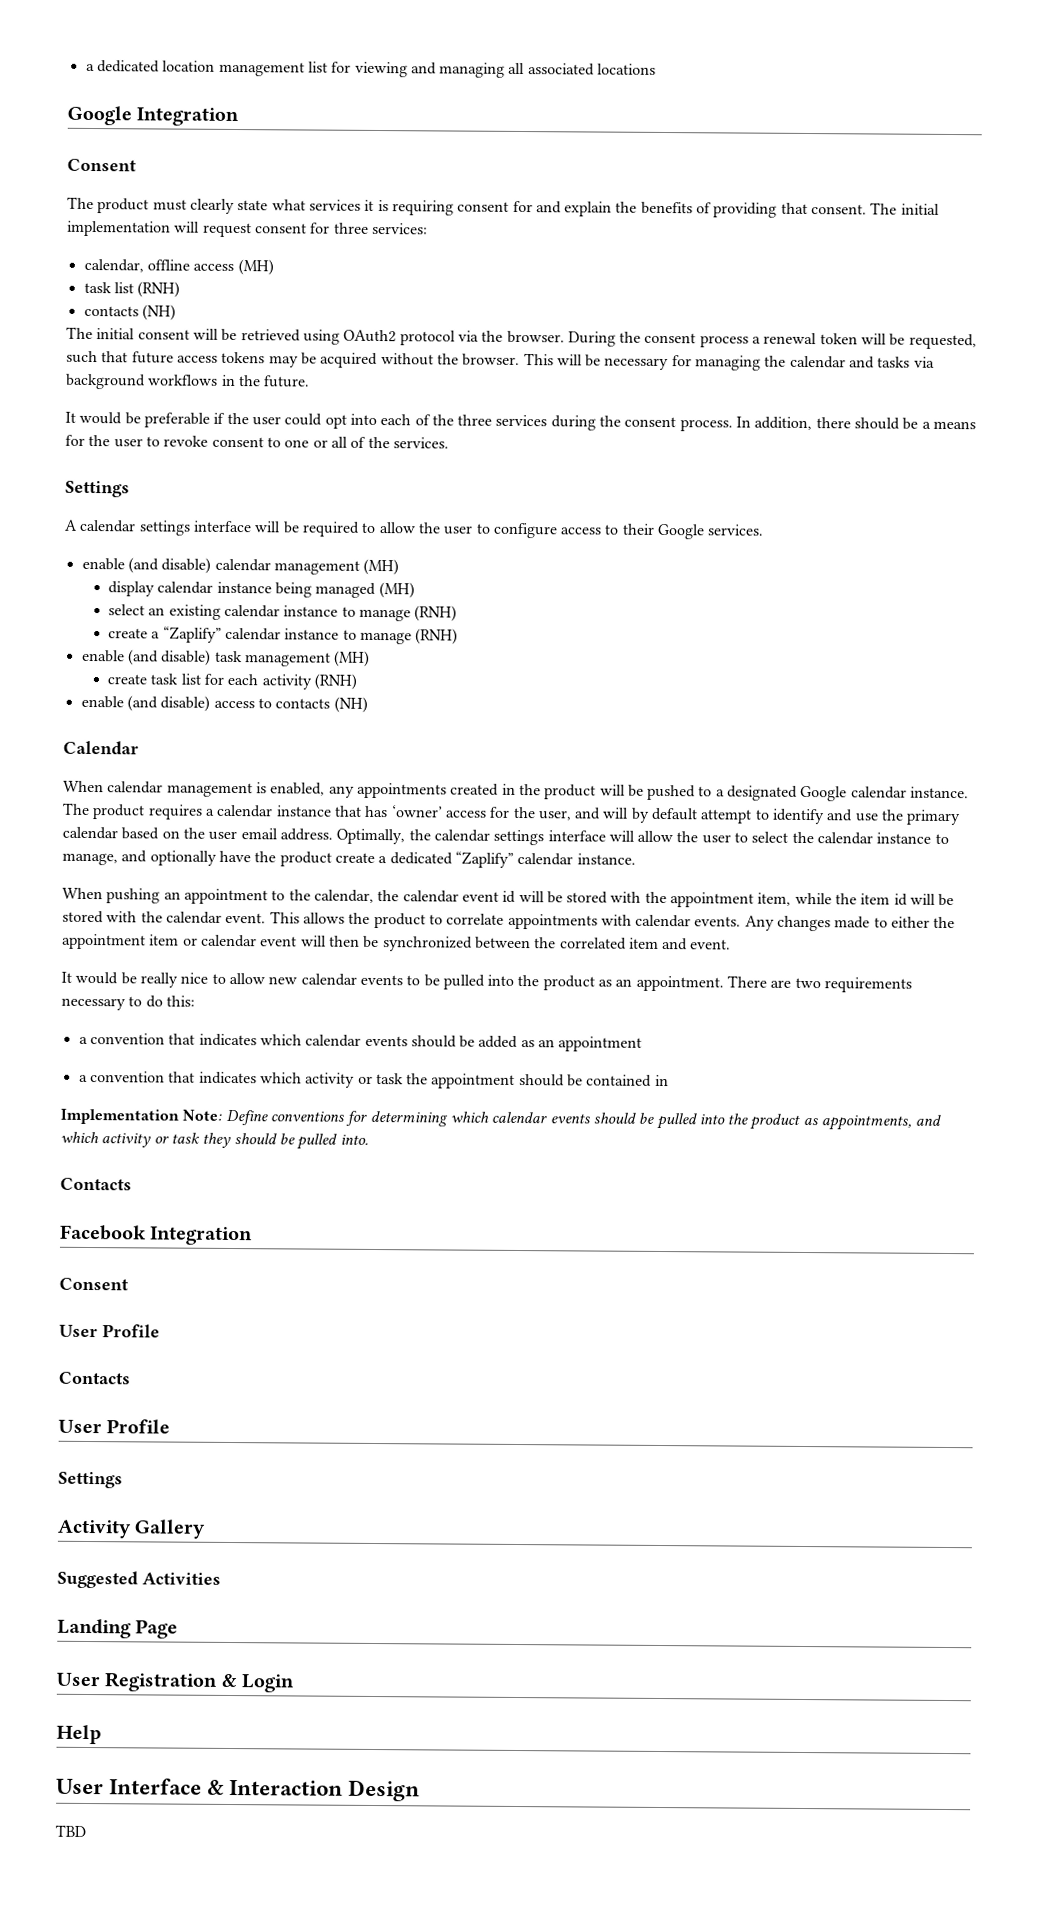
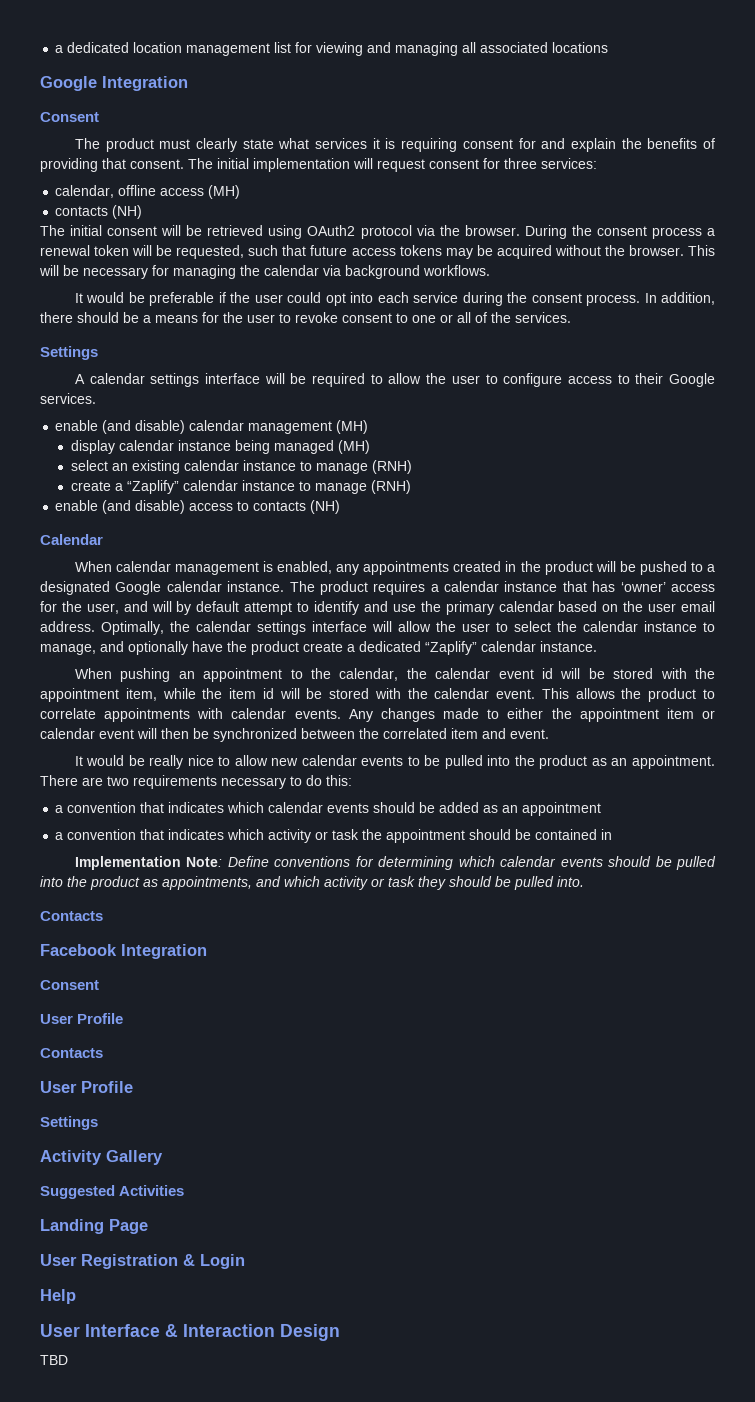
- task list (RNH)
- This will be necessary for managing the calendar and tasks via background workflows in the future.
+ This will be necessary for managing the calendar via background workflows.
- It would be preferable if the user could opt into each of the three services during the consent process.
+ It would be preferable if the user could opt into each service during the consent process.
- enable (and disable) task management (MH)
- create task list for each activity (RNH)

